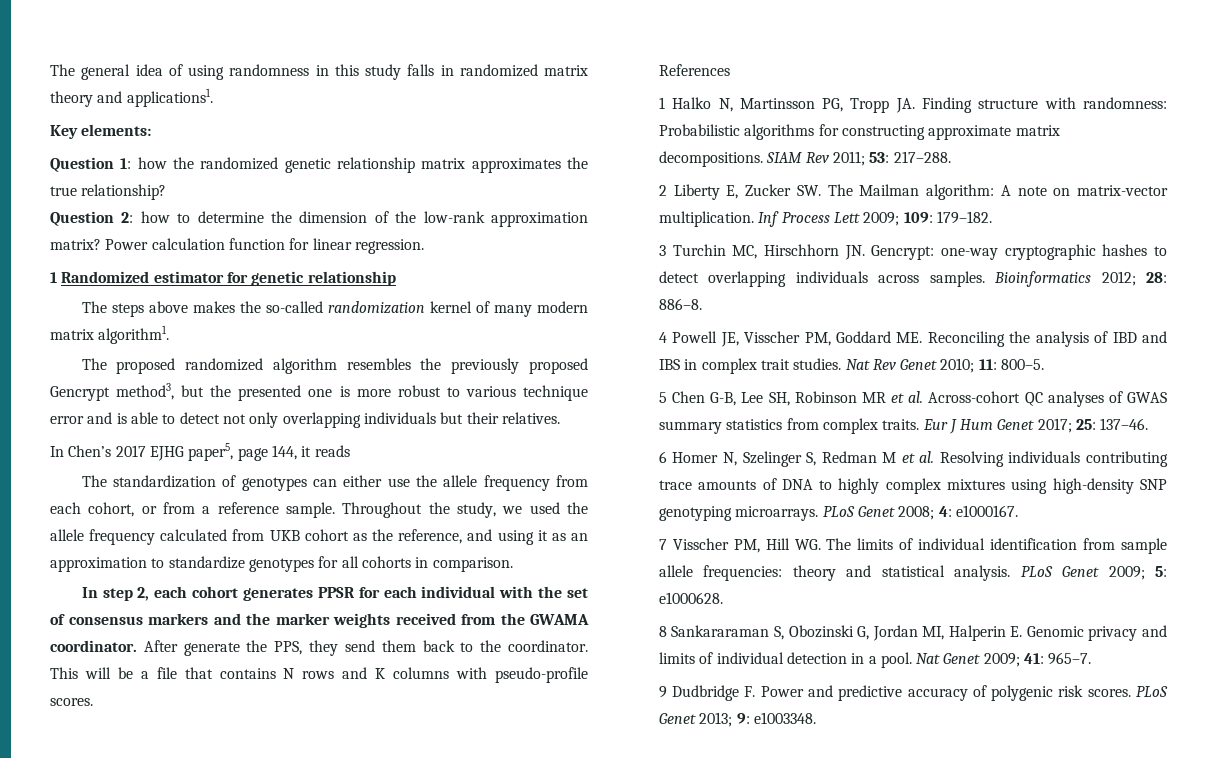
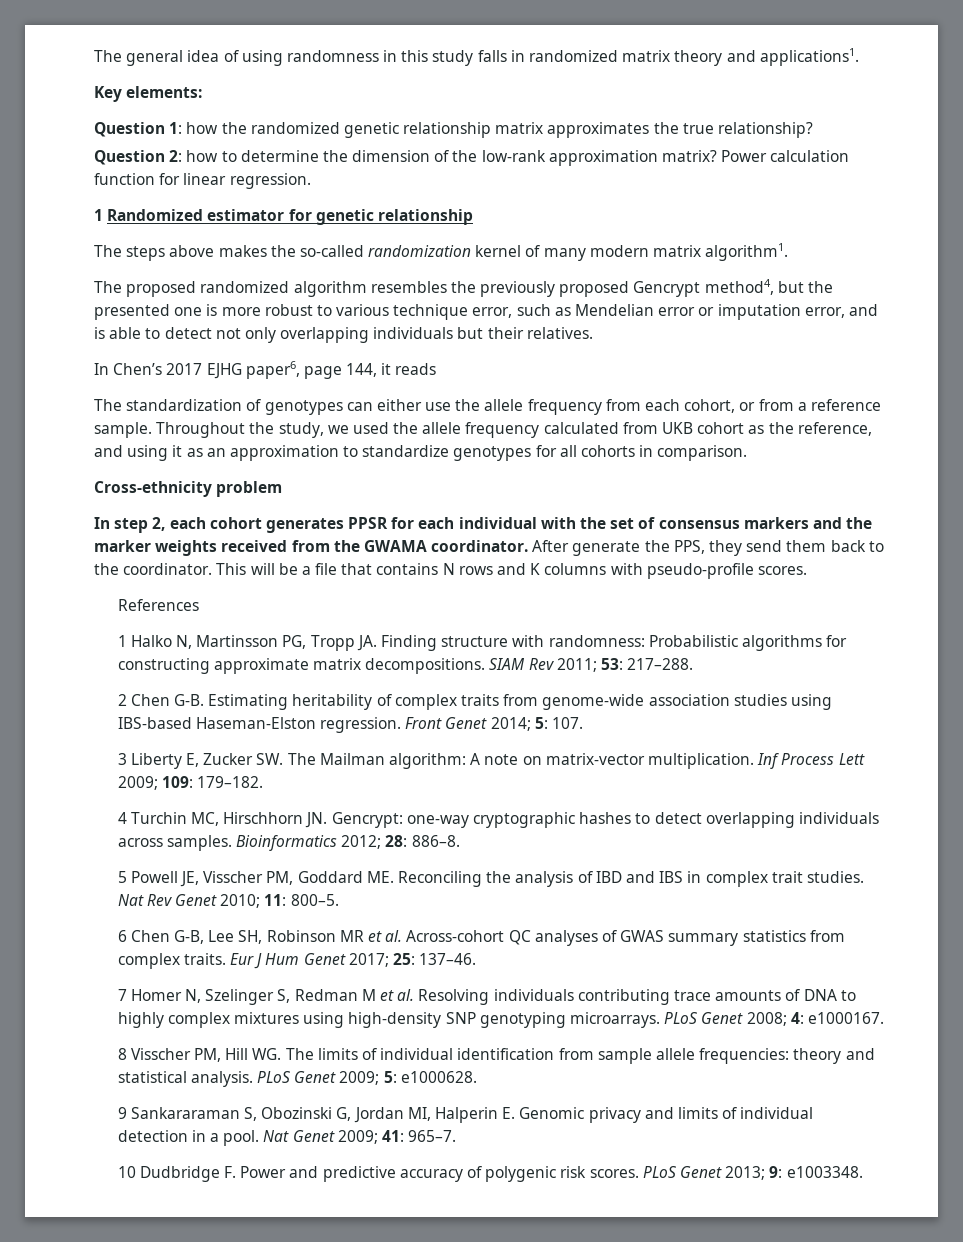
- The proposed randomized algorithm resembles the previously proposed Gencrypt method3, but the presented one is more robust to various technique error and is able to detect not only overlapping individuals but their relatives.
+ The proposed randomized algorithm resembles the previously proposed Gencrypt method4, but the presented one is more robust to various technique error, such as Mendelian error or imputation error, and is able to detect not only overlapping individuals but their relatives.
- In Chen’s 2017 EJHG paper5, page 144, it reads
+ In Chen’s 2017 EJHG paper6, page 144, it reads
+ Cross-ethnicity problem
- 2 Liberty E, Zucker SW. The Mailman algorithm: A note on matrix-vector multiplication.
+ 2 Chen G-B. Estimating heritability of complex traits from genome-wide association studies using IBS-based Haseman-Elston regression. Front Genet 2014; 5: 107.
+ 3 Liberty E, Zucker SW. The Mailman algorithm: A note on matrix-vector multiplication.
- 3 Turchin MC, Hirschhorn JN. Gencrypt: one-way cryptographic hashes to detect overlapping individuals across samples.
+ 4 Turchin MC, Hirschhorn JN. Gencrypt: one-way cryptographic hashes to detect overlapping individuals across samples.
- 4 Powell JE, Visscher PM, Goddard ME. Reconciling the analysis of IBD and IBS in complex trait studies.
+ 5 Powell JE, Visscher PM, Goddard ME. Reconciling the analysis of IBD and IBS in complex trait studies.
- 5 Chen G-B, Lee SH, Robinson MR et al. Across-cohort QC analyses of GWAS summary statistics from complex traits.
+ 6 Chen G-B, Lee SH, Robinson MR et al. Across-cohort QC analyses of GWAS summary statistics from complex traits.
- 6 Homer N, Szelinger S, Redman M et al. Resolving individuals contributing trace amounts of DNA to highly complex mixtures using high-density SNP genotyping microarrays.
+ 7 Homer N, Szelinger S, Redman M et al. Resolving individuals contributing trace amounts of DNA to highly complex mixtures using high-density SNP genotyping microarrays.
- 7 Visscher PM, Hill WG. The limits of individual identification from sample allele frequencies: theory and statistical analysis.
+ 8 Visscher PM, Hill WG. The limits of individual identification from sample allele frequencies: theory and statistical analysis.
- 8 Sankararaman S, Obozinski G, Jordan MI, Halperin E. Genomic privacy and limits of individual detection in a pool.
+ 9 Sankararaman S, Obozinski G, Jordan MI, Halperin E. Genomic privacy and limits of individual detection in a pool.
- 9 Dudbridge F. Power and predictive accuracy of polygenic risk scores.
+ 10 Dudbridge F. Power and predictive accuracy of polygenic risk scores.

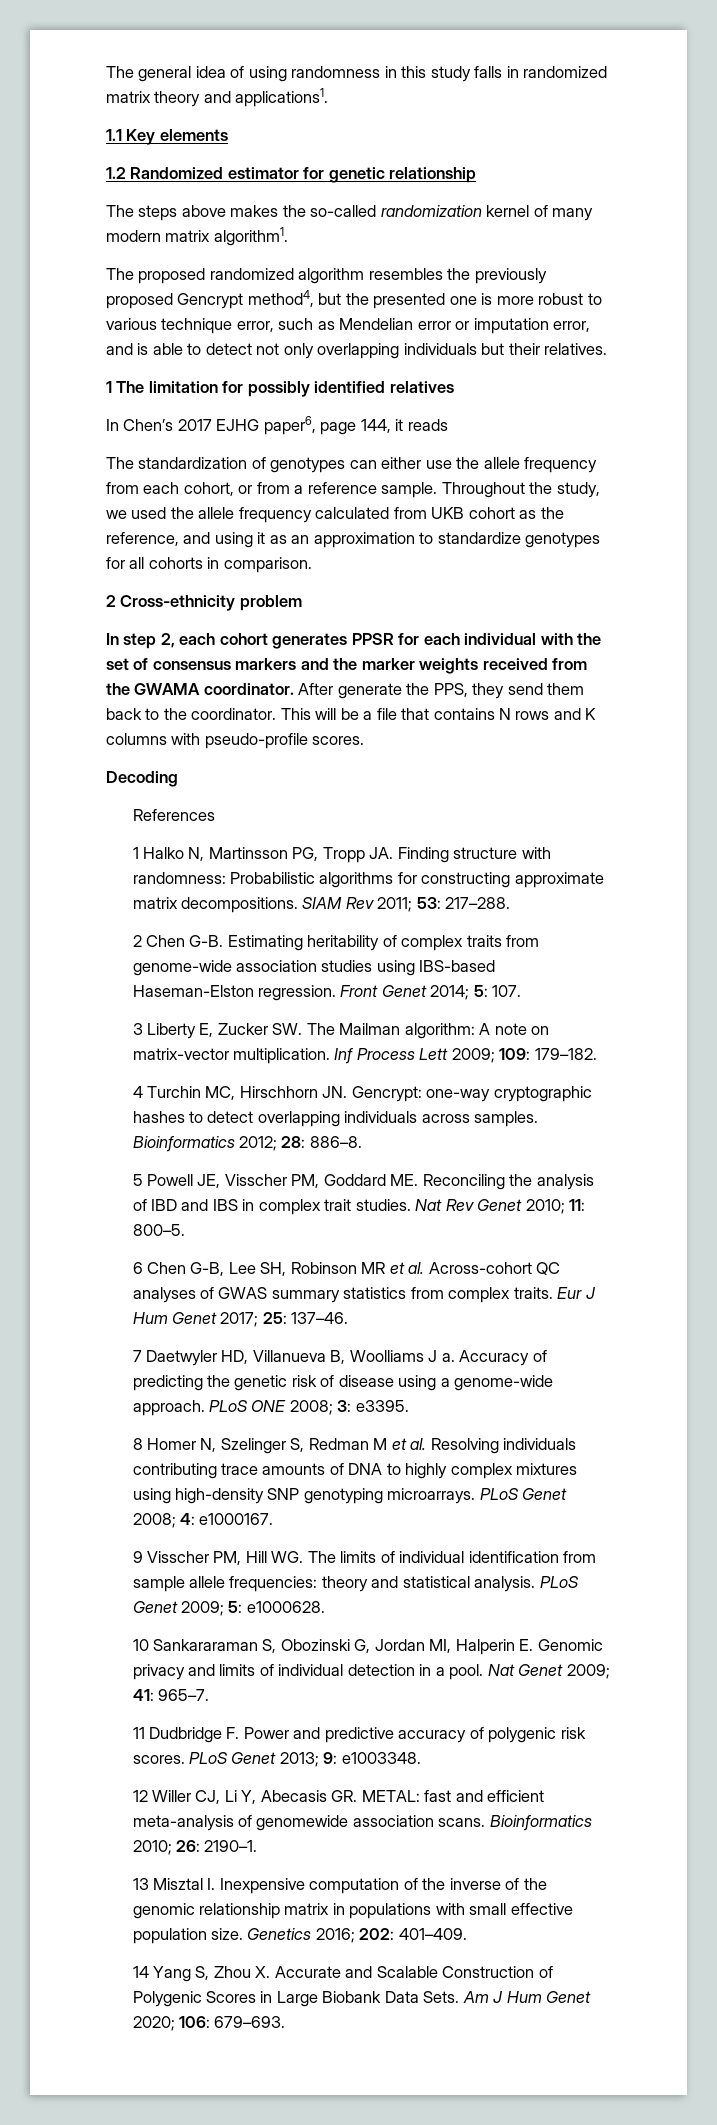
- Key elements:
- Question 1: how the randomized genetic relationship matrix approximates the true relationship?
- Question 2: how to determine the dimension of the low-rank approximation matrix? Power calculation function for linear regression.
- 1 Randomized estimator for genetic relationship
+ 1.1 Key elements
+ 1.2 Randomized estimator for genetic relationship
+ 1 The limitation for possibly identified relatives
- Cross-ethnicity problem
+ 2 Cross-ethnicity problem
+ Decoding
- 7 Homer N, Szelinger S, Redman M et al. Resolving individuals contributing trace amounts of DNA to highly complex mixtures using high-density SNP genotyping microarrays.
+ 7 Daetwyler HD, Villanueva B, Woolliams J a. Accuracy of predicting the genetic risk of disease using a genome-wide approach. PLoS ONE 2008; 3: e3395.
+ 8 Homer N, Szelinger S, Redman M et al. Resolving individuals contributing trace amounts of DNA to highly complex mixtures using high-density SNP genotyping microarrays.
- 8 Visscher PM, Hill WG. The limits of individual identification from sample allele frequencies: theory and statistical analysis.
+ 9 Visscher PM, Hill WG. The limits of individual identification from sample allele frequencies: theory and statistical analysis.
- 9 Sankararaman S, Obozinski G, Jordan MI, Halperin E. Genomic privacy and limits of individual detection in a pool.
+ 10 Sankararaman S, Obozinski G, Jordan MI, Halperin E. Genomic privacy and limits of individual detection in a pool.
- 10 Dudbridge F. Power and predictive accuracy of polygenic risk scores.
+ 11 Dudbridge F. Power and predictive accuracy of polygenic risk scores.
+ 12 Willer CJ, Li Y, Abecasis GR. METAL: fast and efficient meta-analysis of genomewide association scans. Bioinformatics 2010; 26: 2190–1.
+ 13 Misztal I. Inexpensive computation of the inverse of the genomic relationship matrix in populations with small effective population size. Genetics 2016; 202: 401–409.
+ 14 Yang S, Zhou X. Accurate and Scalable Construction of Polygenic Scores in Large Biobank Data Sets. Am J Hum Genet 2020; 106: 679–693.

